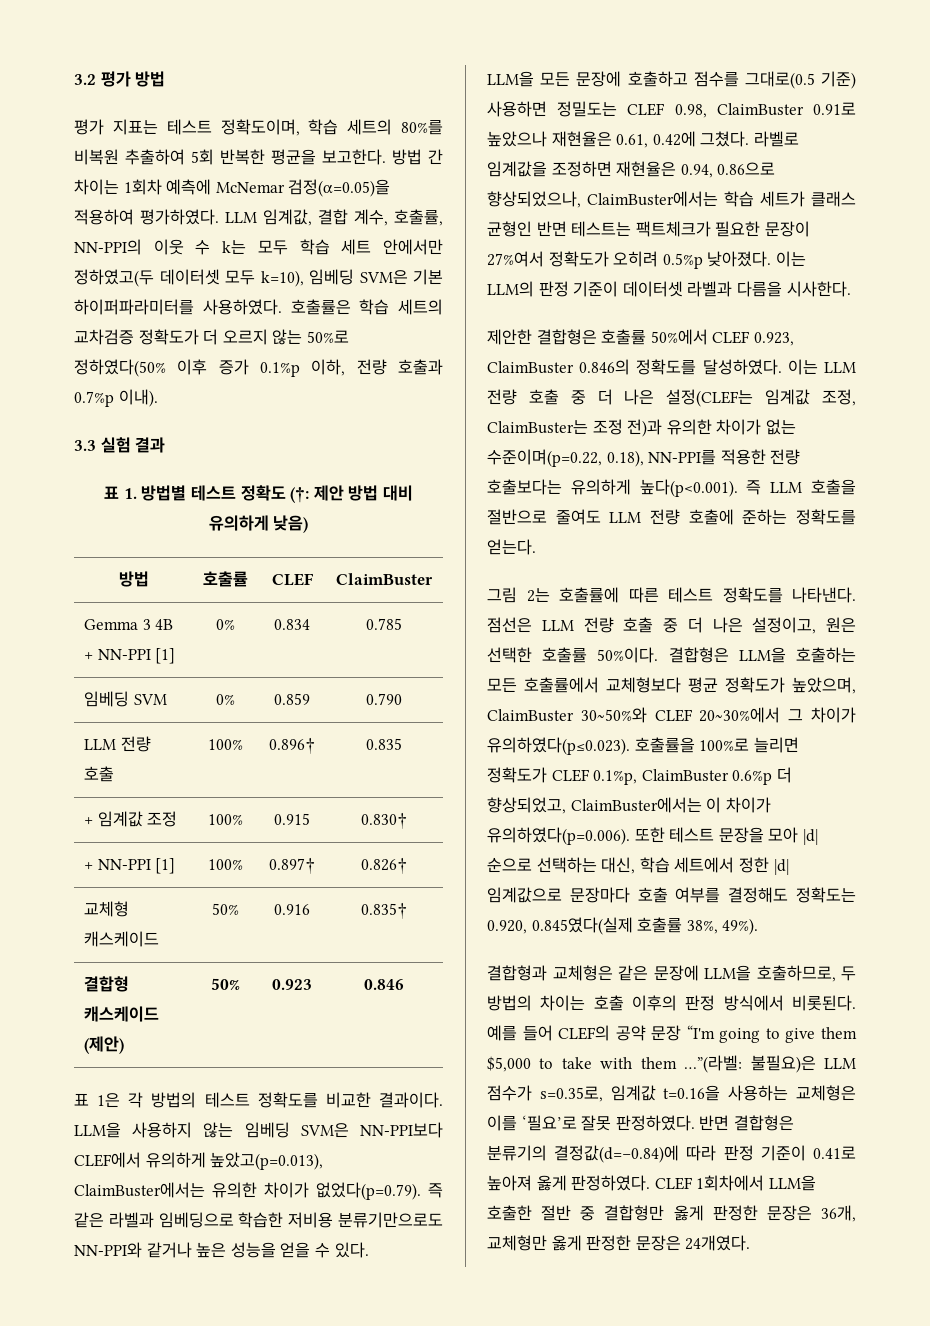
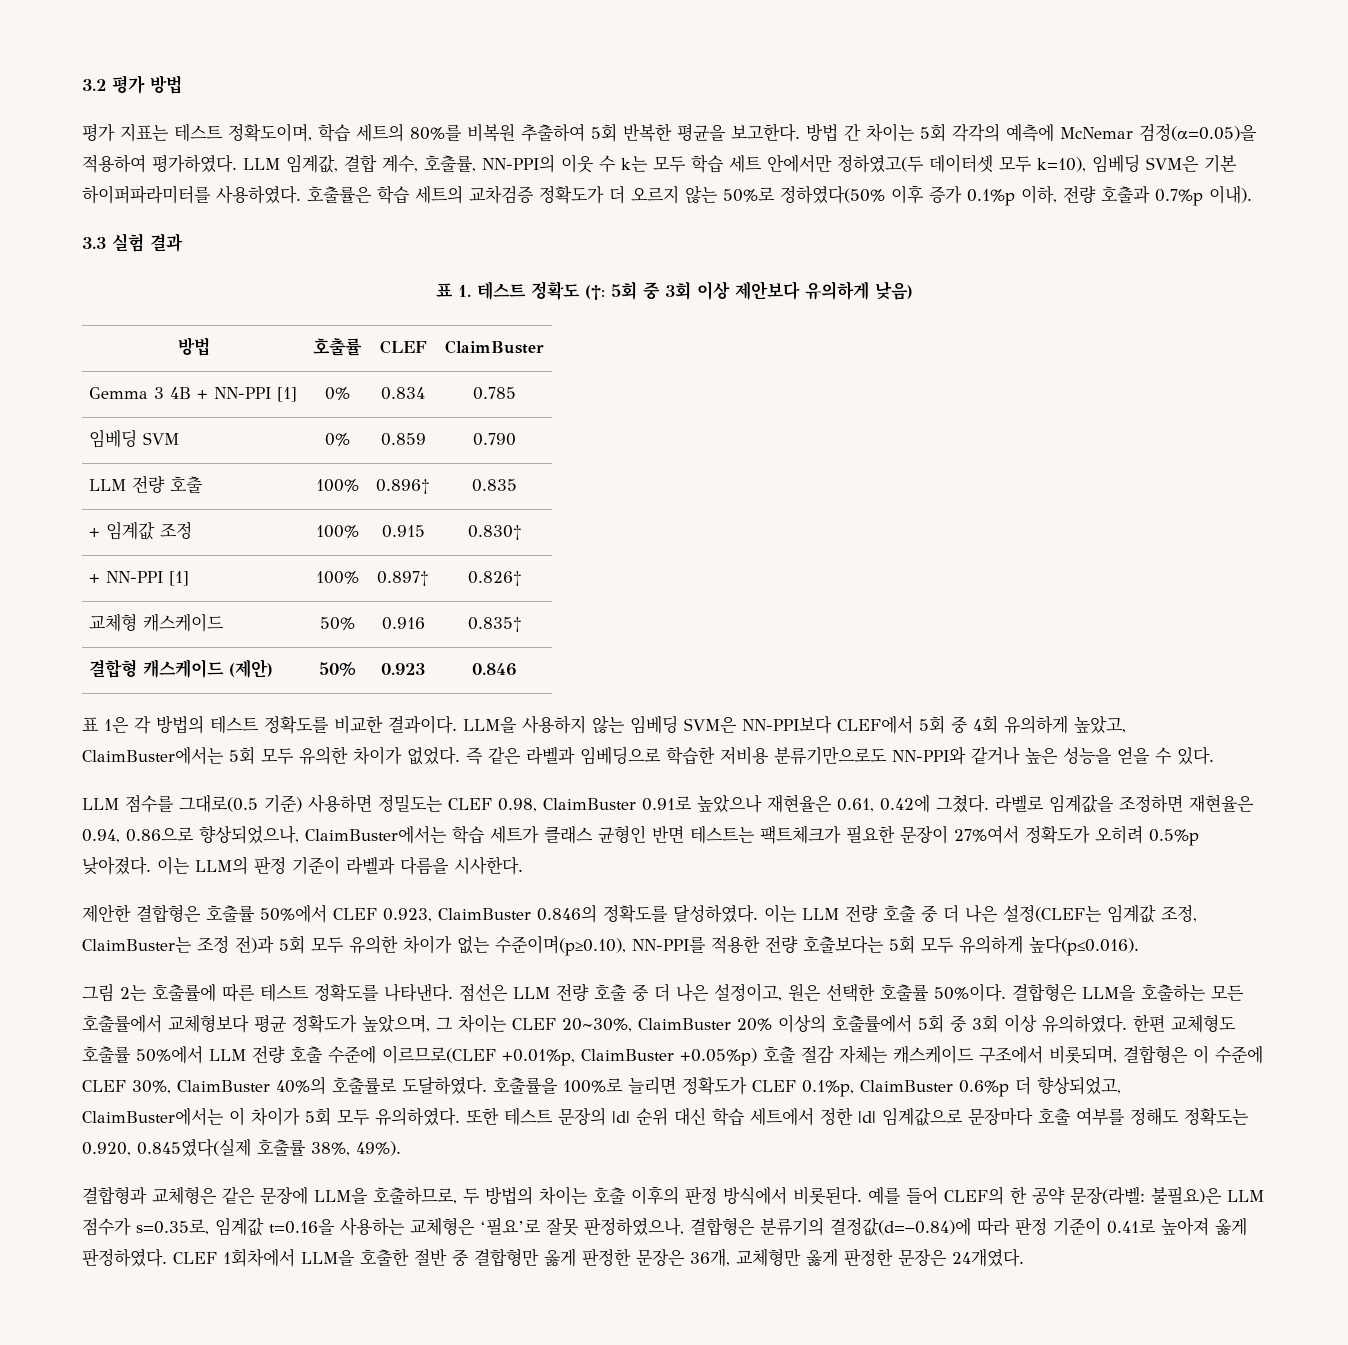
- 방법 간 차이는 1회차 예측에 McNemar 검정(α=0.05)을 적용하여 평가하였다.
+ 방법 간 차이는 5회 각각의 예측에 McNemar 검정(α=0.05)을 적용하여 평가하였다.
- 표 1. 방법별 테스트 정확도 (†: 제안 방법 대비 유의하게 낮음)
+ 표 1. 테스트 정확도 (†: 5회 중 3회 이상 제안보다 유의하게 낮음)
- LLM을 사용하지 않는 임베딩 SVM은 NN-PPI보다 CLEF에서 유의하게 높았고(p=0.013), ClaimBuster에서는 유의한 차이가 없었다(p=0.79). 즉 같은 라벨과 임베딩으로 학습한 저비용 분류기만으로도 NN-PPI와 같거나 높은 성능을 얻을 수 있다.
+ LLM을 사용하지 않는 임베딩 SVM은 NN-PPI보다 CLEF에서 5회 중 4회 유의하게 높았고, ClaimBuster에서는 5회 모두 유의한 차이가 없었다. 즉 같은 라벨과 임베딩으로 학습한 저비용 분류기만으로도 NN-PPI와 같거나 높은 성능을 얻을 수 있다.
- LLM을 모든 문장에 호출하고 점수를 그대로(0.5 기준) 사용하면 정밀도는 CLEF 0.98, ClaimBuster 0.91로 높았으나 재현율은 0.61, 0.42에 그쳤다.
+ LLM 점수를 그대로(0.5 기준) 사용하면 정밀도는 CLEF 0.98, ClaimBuster 0.91로 높았으나 재현율은 0.61, 0.42에 그쳤다.
- 이는 LLM의 판정 기준이 데이터셋 라벨과 다름을 시사한다.
+ 이는 LLM의 판정 기준이 라벨과 다름을 시사한다.
- 이는 LLM 전량 호출 중 더 나은 설정(CLEF는 임계값 조정, ClaimBuster는 조정 전)과 유의한 차이가 없는 수준이며(p=0.22, 0.18), NN-PPI를 적용한 전량 호출보다는 유의하게 높다(p<0.001). 즉 LLM 호출을 절반으로 줄여도 LLM 전량 호출에 준하는 정확도를 얻는다.
+ 이는 LLM 전량 호출 중 더 나은 설정(CLEF는 임계값 조정, ClaimBuster는 조정 전)과 5회 모두 유의한 차이가 없는 수준이며(p≥0.10), NN-PPI를 적용한 전량 호출보다는 5회 모두 유의하게 높다(p≤0.016).
- 결합형은 LLM을 호출하는 모든 호출률에서 교체형보다 평균 정확도가 높았으며, ClaimBuster 30~50%와 CLEF 20~30%에서 그 차이가 유의하였다(p≤0.023). 호출률을 100%로 늘리면 정확도가 CLEF 0.1%p, ClaimBuster 0.6%p 더 향상되었고, ClaimBuster에서는 이 차이가 유의하였다(p=0.006). 또한 테스트 문장을 모아 |d| 순으로 선택하는 대신, 학습 세트에서 정한 |d| 임계값으로 문장마다 호출 여부를 결정해도 정확도는 0.920, 0.845였다(실제 호출률 38%, 49%).
+ 결합형은 LLM을 호출하는 모든 호출률에서 교체형보다 평균 정확도가 높았으며, 그 차이는 CLEF 20~30%, ClaimBuster 20% 이상의 호출률에서 5회 중 3회 이상 유의하였다. 한편 교체형도 호출률 50%에서 LLM 전량 호출 수준에 이르므로(CLEF +0.01%p, ClaimBuster +0.05%p) 호출 절감 자체는 캐스케이드 구조에서 비롯되며, 결합형은 이 수준에 CLEF 30%, ClaimBuster 40%의 호출률로 도달하였다. 호출률을 100%로 늘리면 정확도가 CLEF 0.1%p, ClaimBuster 0.6%p 더 향상되었고, ClaimBuster에서는 이 차이가 5회 모두 유의하였다. 또한 테스트 문장의 |d| 순위 대신 학습 세트에서 정한 |d| 임계값으로 문장마다 호출 여부를 정해도 정확도는 0.920, 0.845였다(실제 호출률 38%, 49%).
- 예를 들어 CLEF의 공약 문장 “I'm going to give them $5,000 to take with them …”(라벨: 불필요)은 LLM 점수가 s=0.35로, 임계값 t=0.16을 사용하는 교체형은 이를 ‘필요’로 잘못 판정하였다. 반면 결합형은 분류기의 결정값(d=−0.84)에 따라 판정 기준이 0.41로 높아져 옳게 판정하였다.
+ 예를 들어 CLEF의 한 공약 문장(라벨: 불필요)은 LLM 점수가 s=0.35로, 임계값 t=0.16을 사용하는 교체형은 ‘필요’로 잘못 판정하였으나, 결합형은 분류기의 결정값(d=−0.84)에 따라 판정 기준이 0.41로 높아져 옳게 판정하였다.

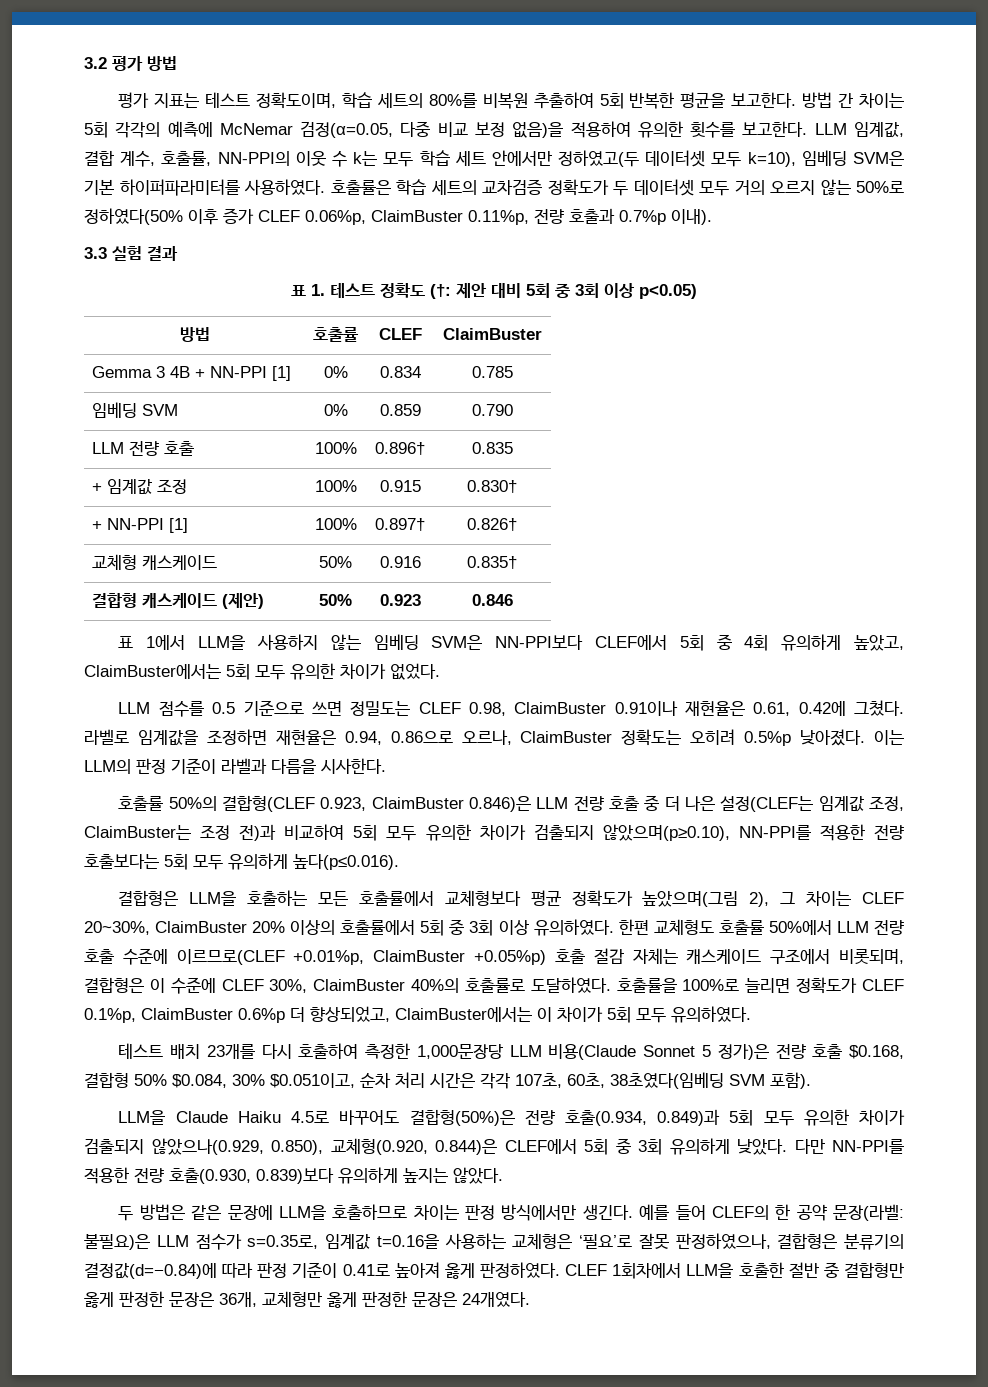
- 방법 간 차이는 5회 각각의 예측에 McNemar 검정(α=0.05)을 적용하여 평가하였다.
+ 방법 간 차이는 5회 각각의 예측에 McNemar 검정(α=0.05, 다중 비교 보정 없음)을 적용하여 유의한 횟수를 보고한다.
- 호출률은 학습 세트의 교차검증 정확도가 더 오르지 않는 50%로 정하였다(50% 이후 증가 0.1%p 이하, 전량 호출과 0.7%p 이내).
+ 호출률은 학습 세트의 교차검증 정확도가 두 데이터셋 모두 거의 오르지 않는 50%로 정하였다(50% 이후 증가 CLEF 0.06%p, ClaimBuster 0.11%p, 전량 호출과 0.7%p 이내).
- 표 1. 테스트 정확도 (†: 5회 중 3회 이상 제안보다 유의하게 낮음)
+ 표 1. 테스트 정확도 (†: 제안 대비 5회 중 3회 이상 p<0.05)
- 표 1은 각 방법의 테스트 정확도를 비교한 결과이다. LLM을 사용하지 않는 임베딩 SVM은 NN-PPI보다 CLEF에서 5회 중 4회 유의하게 높았고, ClaimBuster에서는 5회 모두 유의한 차이가 없었다. 즉 같은 라벨과 임베딩으로 학습한 저비용 분류기만으로도 NN-PPI와 같거나 높은 성능을 얻을 수 있다.
+ 표 1에서 LLM을 사용하지 않는 임베딩 SVM은 NN-PPI보다 CLEF에서 5회 중 4회 유의하게 높았고, ClaimBuster에서는 5회 모두 유의한 차이가 없었다.
- LLM 점수를 그대로(0.5 기준) 사용하면 정밀도는 CLEF 0.98, ClaimBuster 0.91로 높았으나 재현율은 0.61, 0.42에 그쳤다.
+ LLM 점수를 0.5 기준으로 쓰면 정밀도는 CLEF 0.98, ClaimBuster 0.91이나 재현율은 0.61, 0.42에 그쳤다.
- 라벨로 임계값을 조정하면 재현율은 0.94, 0.86으로 향상되었으나, ClaimBuster에서는 학습 세트가 클래스 균형인 반면 테스트는 팩트체크가 필요한 문장이 27%여서 정확도가 오히려 0.5%p 낮아졌다.
+ 라벨로 임계값을 조정하면 재현율은 0.94, 0.86으로 오르나, ClaimBuster 정확도는 오히려 0.5%p 낮아졌다.
- 제안한 결합형은 호출률 50%에서 CLEF 0.923, ClaimBuster 0.846의 정확도를 달성하였다. 이는 LLM 전량 호출 중 더 나은 설정(CLEF는 임계값 조정, ClaimBuster는 조정 전)과 5회 모두 유의한 차이가 없는 수준이며(p≥0.10), NN-PPI를 적용한 전량 호출보다는 5회 모두 유의하게 높다(p≤0.016).
+ 호출률 50%의 결합형(CLEF 0.923, ClaimBuster 0.846)은 LLM 전량 호출 중 더 나은 설정(CLEF는 임계값 조정, ClaimBuster는 조정 전)과 비교하여 5회 모두 유의한 차이가 검출되지 않았으며(p≥0.10), NN-PPI를 적용한 전량 호출보다는 5회 모두 유의하게 높다(p≤0.016).
- 그림 2는 호출률에 따른 테스트 정확도를 나타낸다. 점선은 LLM 전량 호출 중 더 나은 설정이고, 원은 선택한 호출률 50%이다. 결합형은 LLM을 호출하는 모든 호출률에서 교체형보다 평균 정확도가 높았으며, 그 차이는 CLEF 20~30%, ClaimBuster 20% 이상의 호출률에서 5회 중 3회 이상 유의하였다.
+ 결합형은 LLM을 호출하는 모든 호출률에서 교체형보다 평균 정확도가 높았으며(그림 2), 그 차이는 CLEF 20~30%, ClaimBuster 20% 이상의 호출률에서 5회 중 3회 이상 유의하였다.
- 호출률을 100%로 늘리면 정확도가 CLEF 0.1%p, ClaimBuster 0.6%p 더 향상되었고, ClaimBuster에서는 이 차이가 5회 모두 유의하였다. 또한 테스트 문장의 |d| 순위 대신 학습 세트에서 정한 |d| 임계값으로 문장마다 호출 여부를 정해도 정확도는 0.920, 0.845였다(실제 호출률 38%, 49%).
- 결합형과 교체형은 같은 문장에 LLM을 호출하므로, 두 방법의 차이는 호출 이후의 판정 방식에서 비롯된다.
+ 호출률을 100%로 늘리면 정확도가 CLEF 0.1%p, ClaimBuster 0.6%p 더 향상되었고, ClaimBuster에서는 이 차이가 5회 모두 유의하였다.
+ 테스트 배치 23개를 다시 호출하여 측정한 1,000문장당 LLM 비용(Claude Sonnet 5 정가)은 전량 호출 $0.168, 결합형 50% $0.084, 30% $0.051이고, 순차 처리 시간은 각각 107초, 60초, 38초였다(임베딩 SVM 포함).
+ LLM을 Claude Haiku 4.5로 바꾸어도 결합형(50%)은 전량 호출(0.934, 0.849)과 5회 모두 유의한 차이가 검출되지 않았으나(0.929, 0.850), 교체형(0.920, 0.844)은 CLEF에서 5회 중 3회 유의하게 낮았다. 다만 NN-PPI를 적용한 전량 호출(0.930, 0.839)보다 유의하게 높지는 않았다.
+ 두 방법은 같은 문장에 LLM을 호출하므로 차이는 판정 방식에서만 생긴다.

